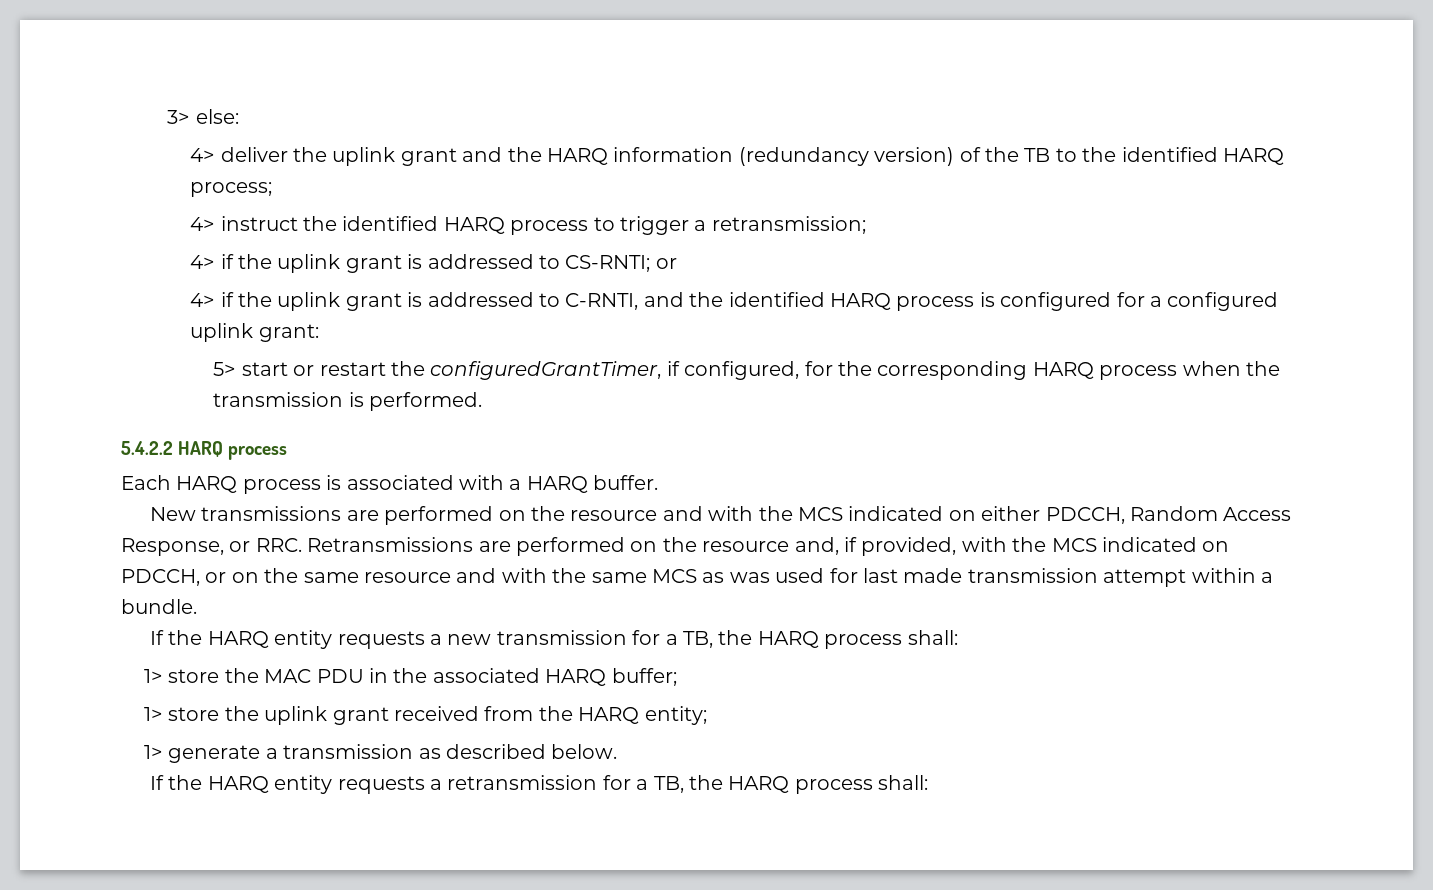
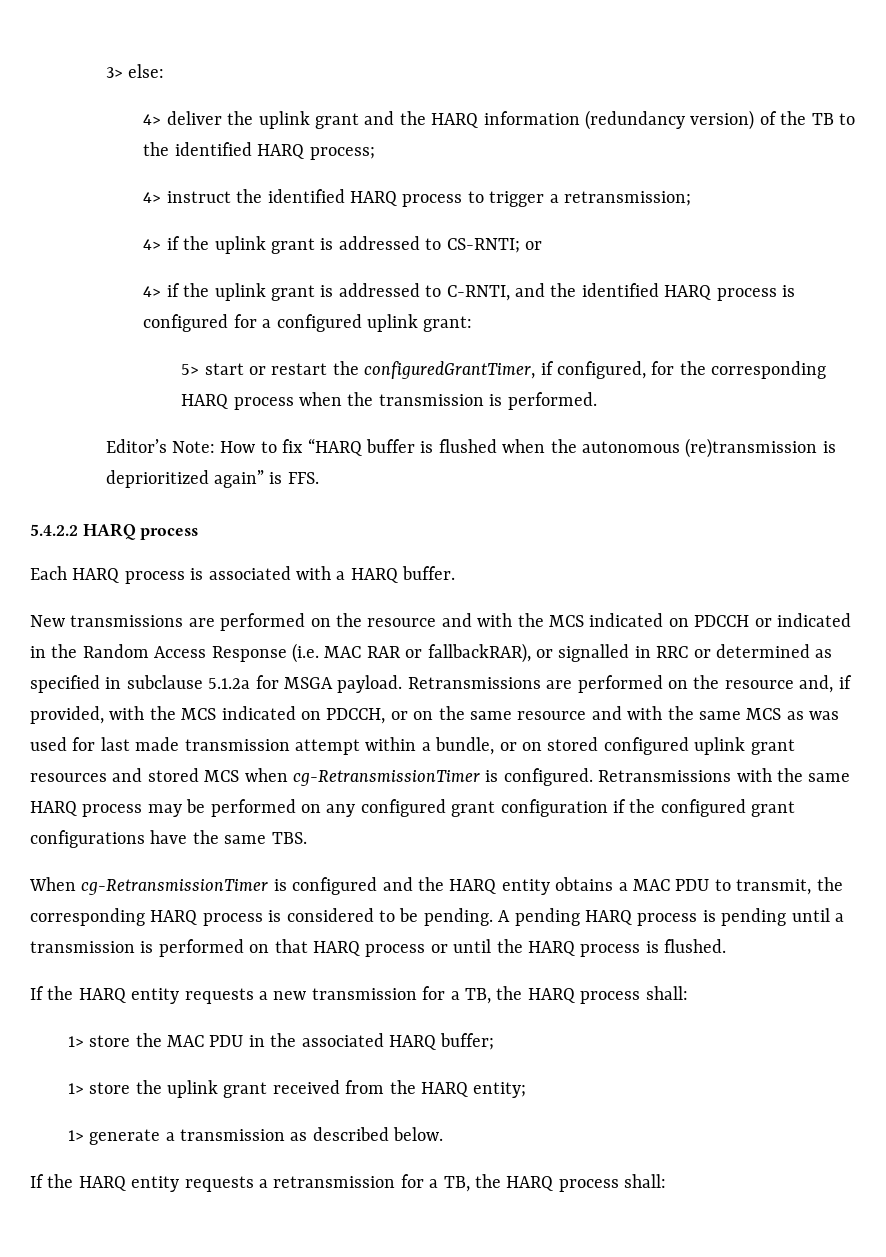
+ Editor’s Note: How to fix “HARQ buffer is flushed when the autonomous (re)transmission is deprioritized again” is FFS.
- New transmissions are performed on the resource and with the MCS indicated on either PDCCH, Random Access Response, or RRC. Retransmissions are performed on the resource and, if provided, with the MCS indicated on PDCCH, or on the same resource and with the same MCS as was used for last made transmission attempt within a bundle.
+ New transmissions are performed on the resource and with the MCS indicated on PDCCH or indicated in the Random Access Response (i.e. MAC RAR or fallbackRAR), or signalled in RRC or determined as specified in subclause 5.1.2a for MSGA payload. Retransmissions are performed on the resource and, if provided, with the MCS indicated on PDCCH, or on the same resource and with the same MCS as was used for last made transmission attempt within a bundle, or on stored configured uplink grant resources and stored MCS when cg-RetransmissionTimer is configured. Retransmissions with the same HARQ process may be performed on any configured grant configuration if the configured grant configurations have the same TBS.
+ When cg-RetransmissionTimer is configured and the HARQ entity obtains a MAC PDU to transmit, the corresponding HARQ process is considered to be pending. A pending HARQ process is pending until a transmission is performed on that HARQ process or until the HARQ process is flushed.

